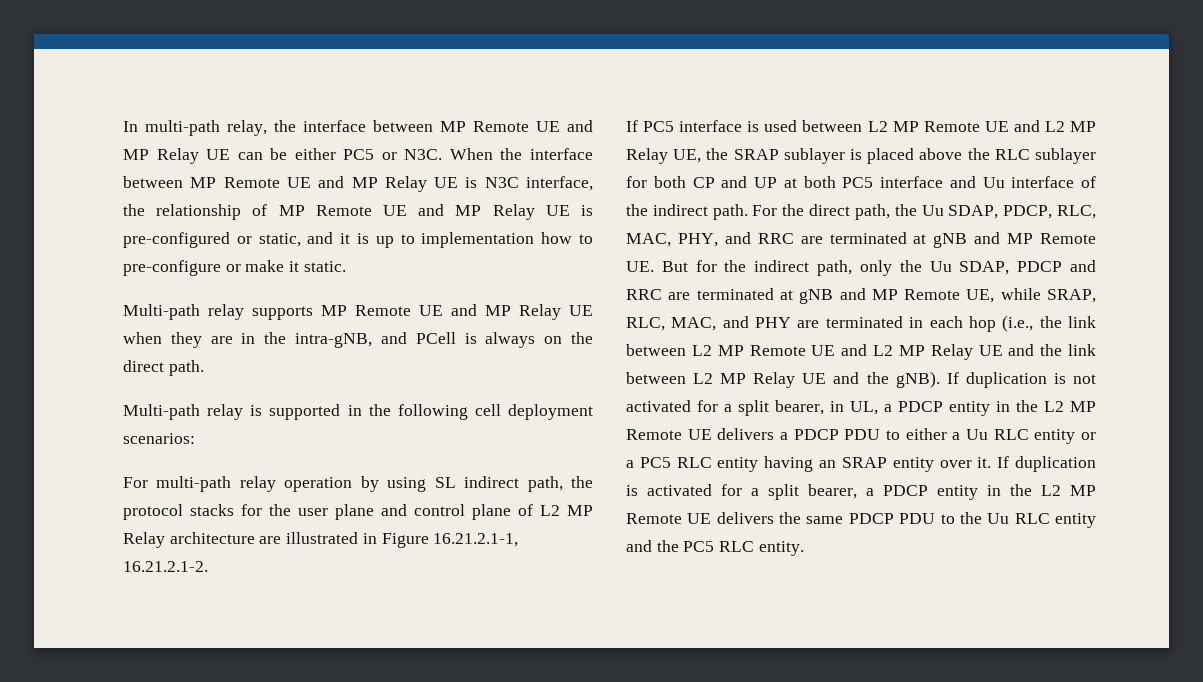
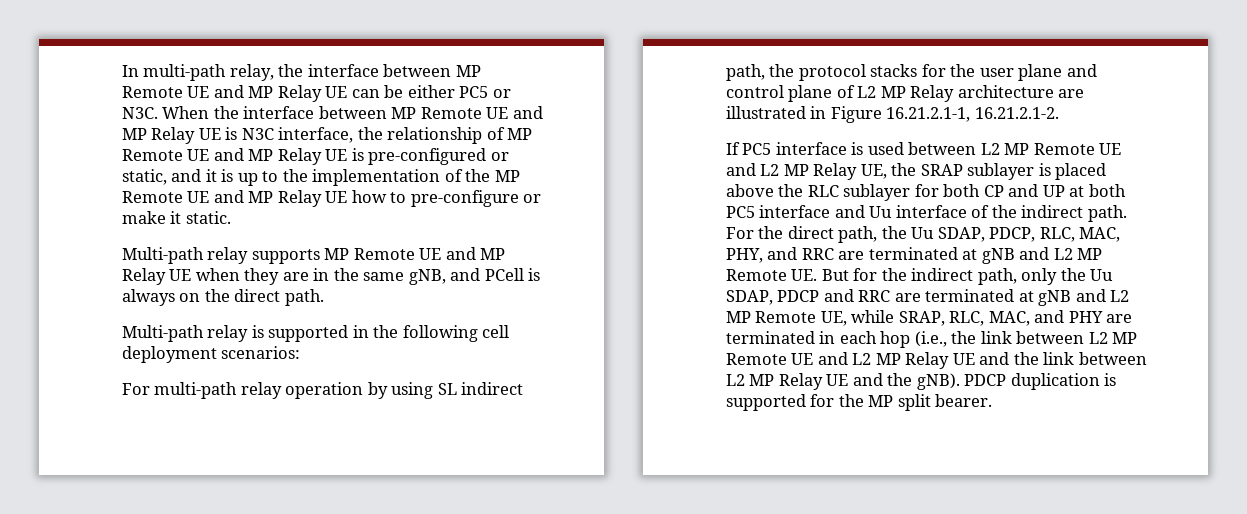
- In multi-path relay, the interface between MP Remote UE and MP Relay UE can be either PC5 or N3C. When the interface between MP Remote UE and MP Relay UE is N3C interface, the relationship of MP Remote UE and MP Relay UE is pre-configured or static, and it is up to implementation how to pre-configure or make it static.
+ In multi-path relay, the interface between MP Remote UE and MP Relay UE can be either PC5 or N3C. When the interface between MP Remote UE and MP Relay UE is N3C interface, the relationship of MP Remote UE and MP Relay UE is pre-configured or static, and it is up to the implementation of the MP Remote UE and MP Relay UE how to pre-configure or make it static.
- Multi-path relay supports MP Remote UE and MP Relay UE when they are in the intra-gNB, and PCell is always on the direct path.
+ Multi-path relay supports MP Remote UE and MP Relay UE when they are in the same gNB, and PCell is always on the direct path.
- For the direct path, the Uu SDAP, PDCP, RLC, MAC, PHY, and RRC are terminated at gNB and MP Remote UE. But for the indirect path, only the Uu SDAP, PDCP and RRC are terminated at gNB and MP Remote UE, while SRAP, RLC, MAC, and PHY are terminated in each hop (i.e., the link between L2 MP Remote UE and L2 MP Relay UE and the link between L2 MP Relay UE and the gNB).
+ For the direct path, the Uu SDAP, PDCP, RLC, MAC, PHY, and RRC are terminated at gNB and L2 MP Remote UE. But for the indirect path, only the Uu SDAP, PDCP and RRC are terminated at gNB and L2 MP Remote UE, while SRAP, RLC, MAC, and PHY are terminated in each hop (i.e., the link between L2 MP Remote UE and L2 MP Relay UE and the link between L2 MP Relay UE and the gNB).
- If duplication is not activated for a split bearer, in UL, a PDCP entity in the L2 MP Remote UE delivers a PDCP PDU to either a Uu RLC entity or a PC5 RLC entity having an SRAP entity over it. If duplication is activated for a split bearer, a PDCP entity in the L2 MP Remote UE delivers the same PDCP PDU to the Uu RLC entity and the PC5 RLC entity.
+ PDCP duplication is supported for the MP split bearer.

